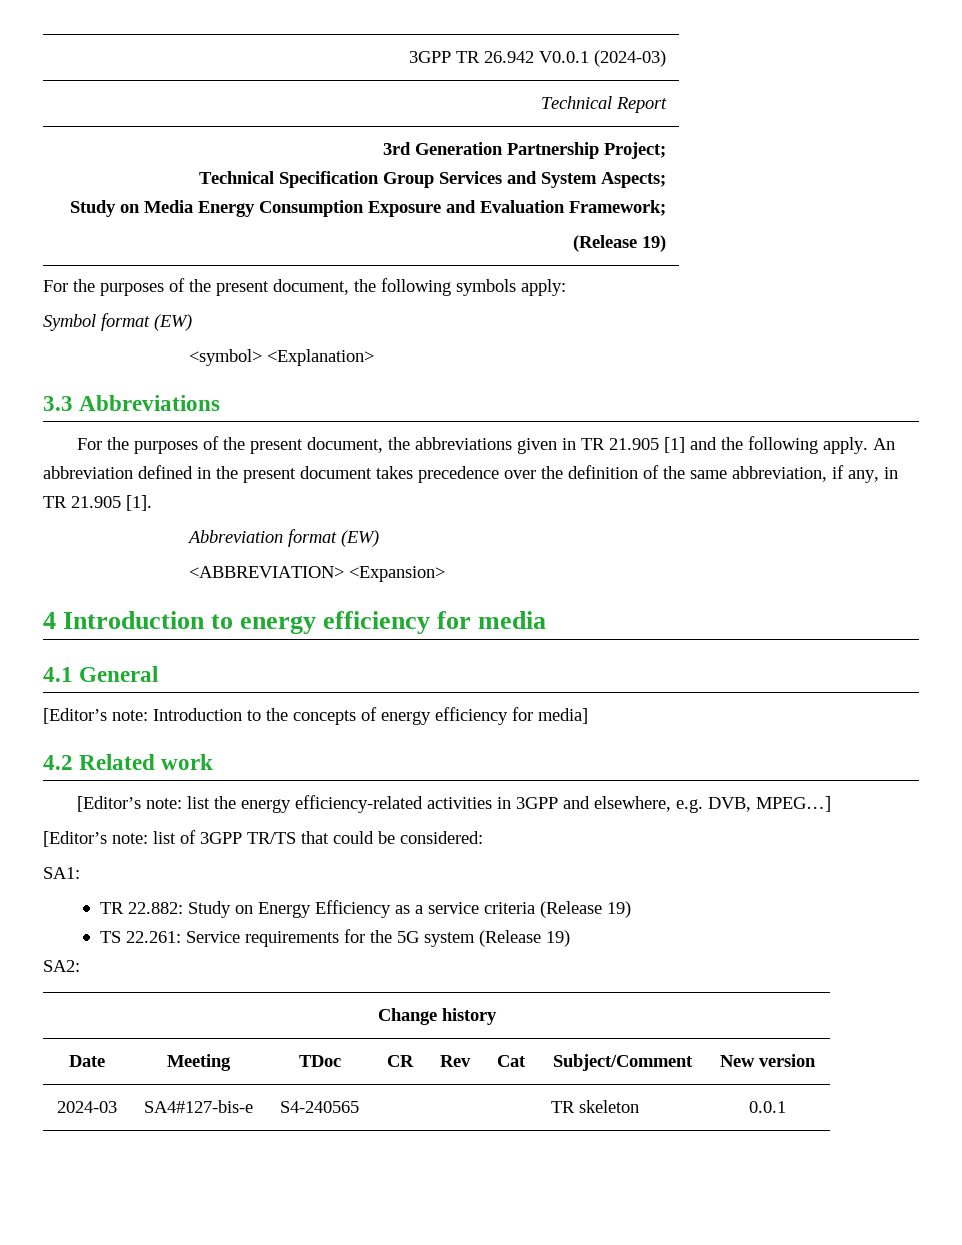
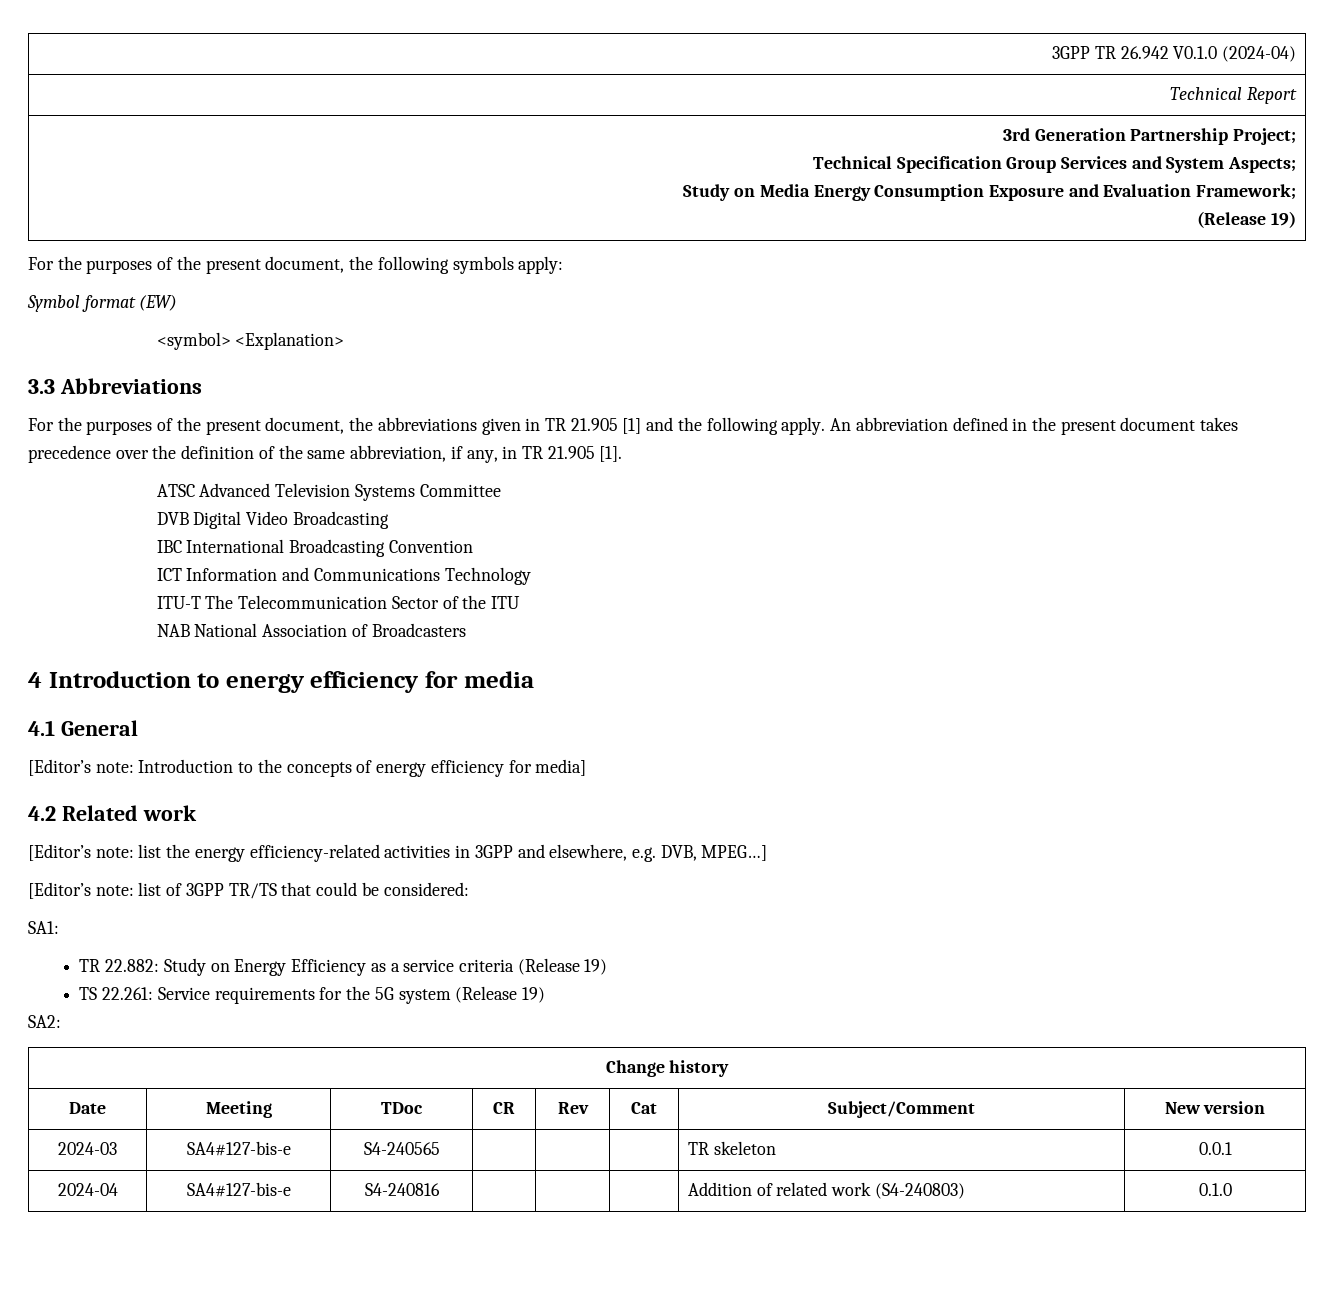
- 3GPP TR 26.942 V0.0.1 (2024-03)
+ 3GPP TR 26.942 V0.1.0 (2024-04)
- Abbreviation format (EW)
- <ABBREVIATION> <Expansion>
+ ATSC Advanced Television Systems Committee
+ DVB Digital Video Broadcasting
+ IBC International Broadcasting Convention
+ ICT Information and Communications Technology
+ ITU-T The Telecommunication Sector of the ITU
+ NAB National Association of Broadcasters
+ 2024-04 | SA4#127-bis-e | S4-240816 | | | | Addition of related work (S4-240803) | 0.1.0

